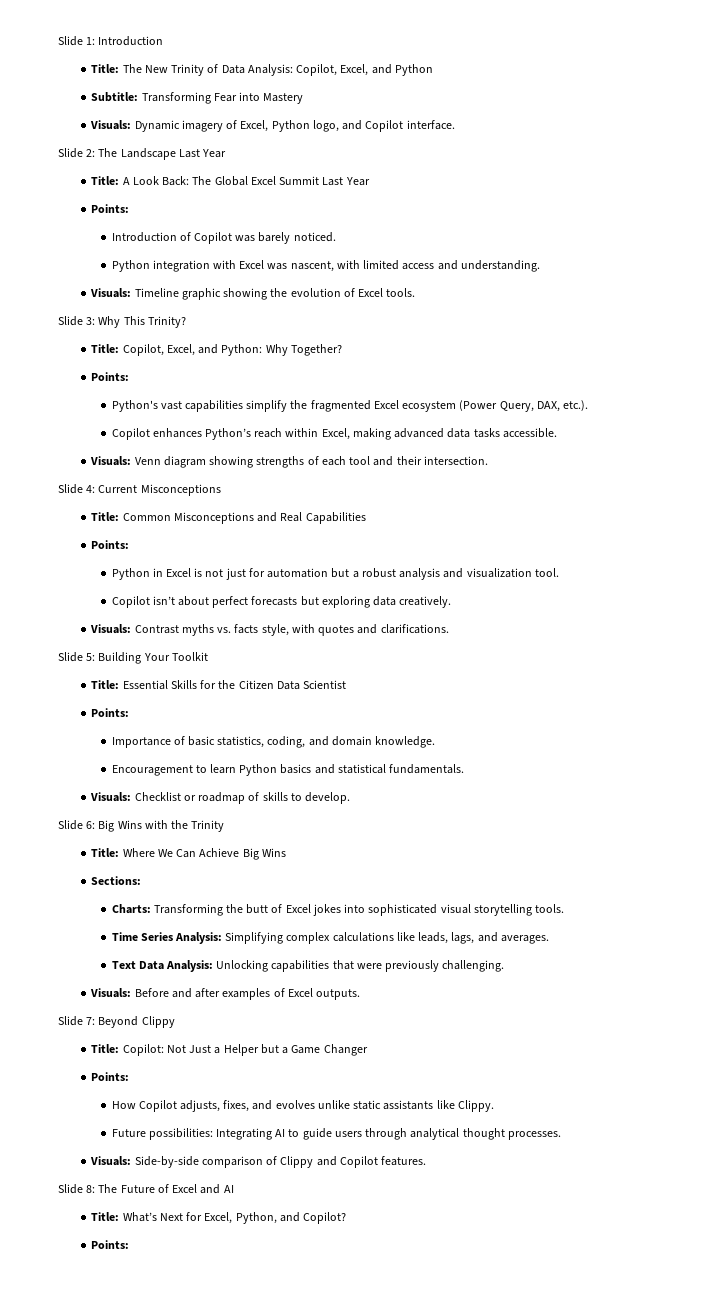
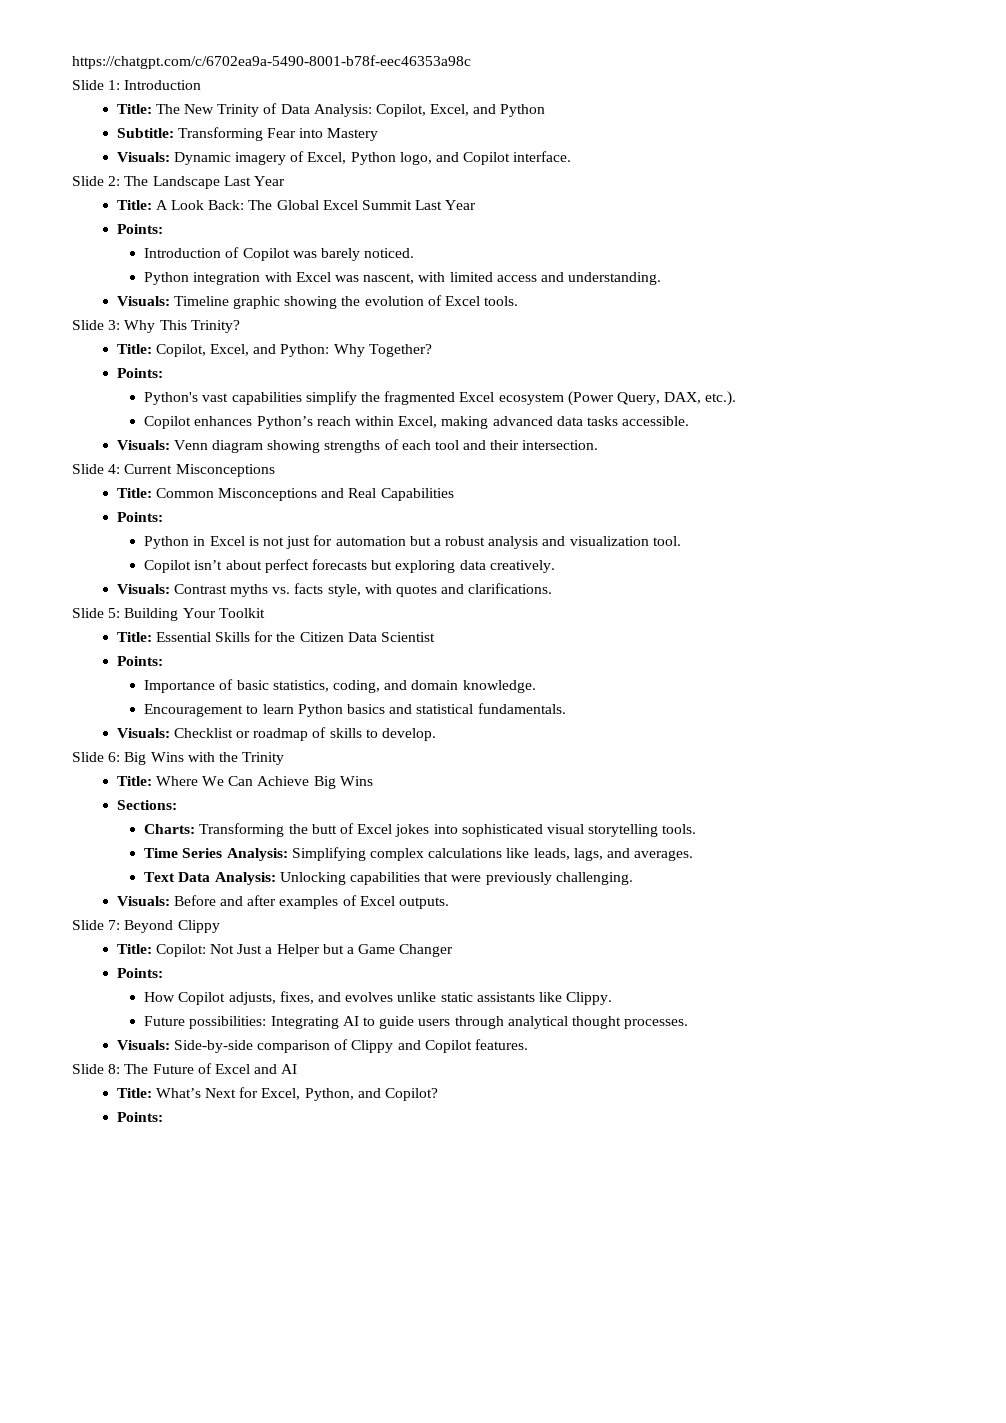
+ https://chatgpt.com/c/6702ea9a-5490-8001-b78f-eec46353a98c

